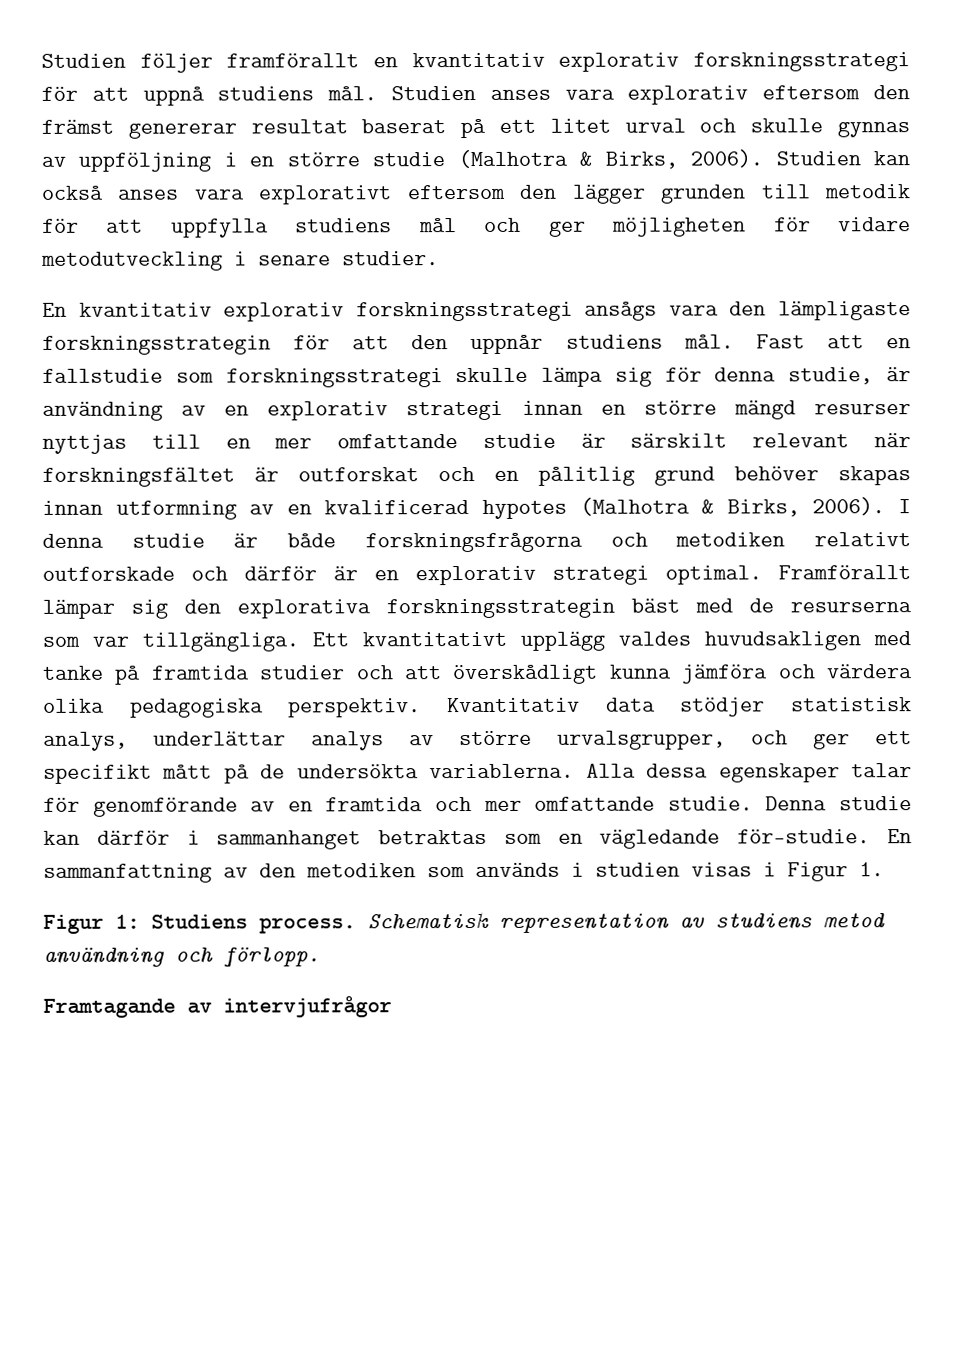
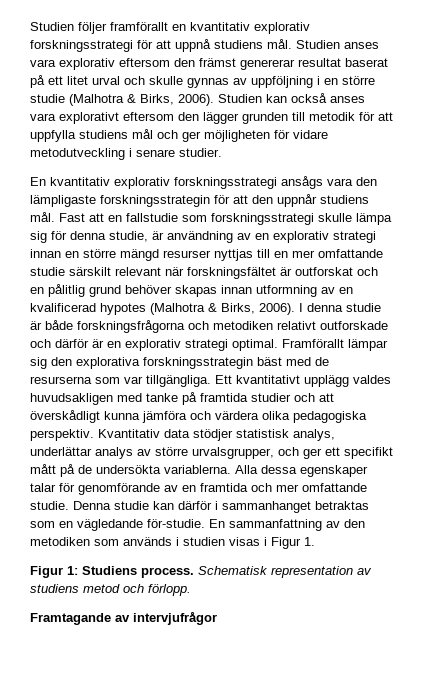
- Fast att en fallstudie som forskningsstrategi skulle lämpa sig för denna studie, är användning av en explorativ strategi innan en större mängd resurser nyttjas till en mer omfattande studie är särskilt relevant när forskningsfältet är outforskat och en pålitlig grund behöver skapas innan utformning av en kvalificerad hypotes (Malhotra & Birks, 2006).
+ Fast att en fallstudie som forskningsstrategi skulle lämpa sig för denna studie, är användning av en explorativ strategi innan en större mängd resurser nyttjas till en mer omfattande studie särskilt relevant när forskningsfältet är outforskat och en pålitlig grund behöver skapas innan utformning av en kvalificerad hypotes (Malhotra & Birks, 2006).
- Schematisk representation av studiens metod användning och förlopp.
+ Schematisk representation av studiens metod och förlopp.

